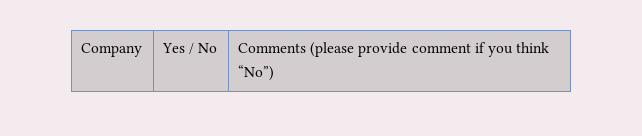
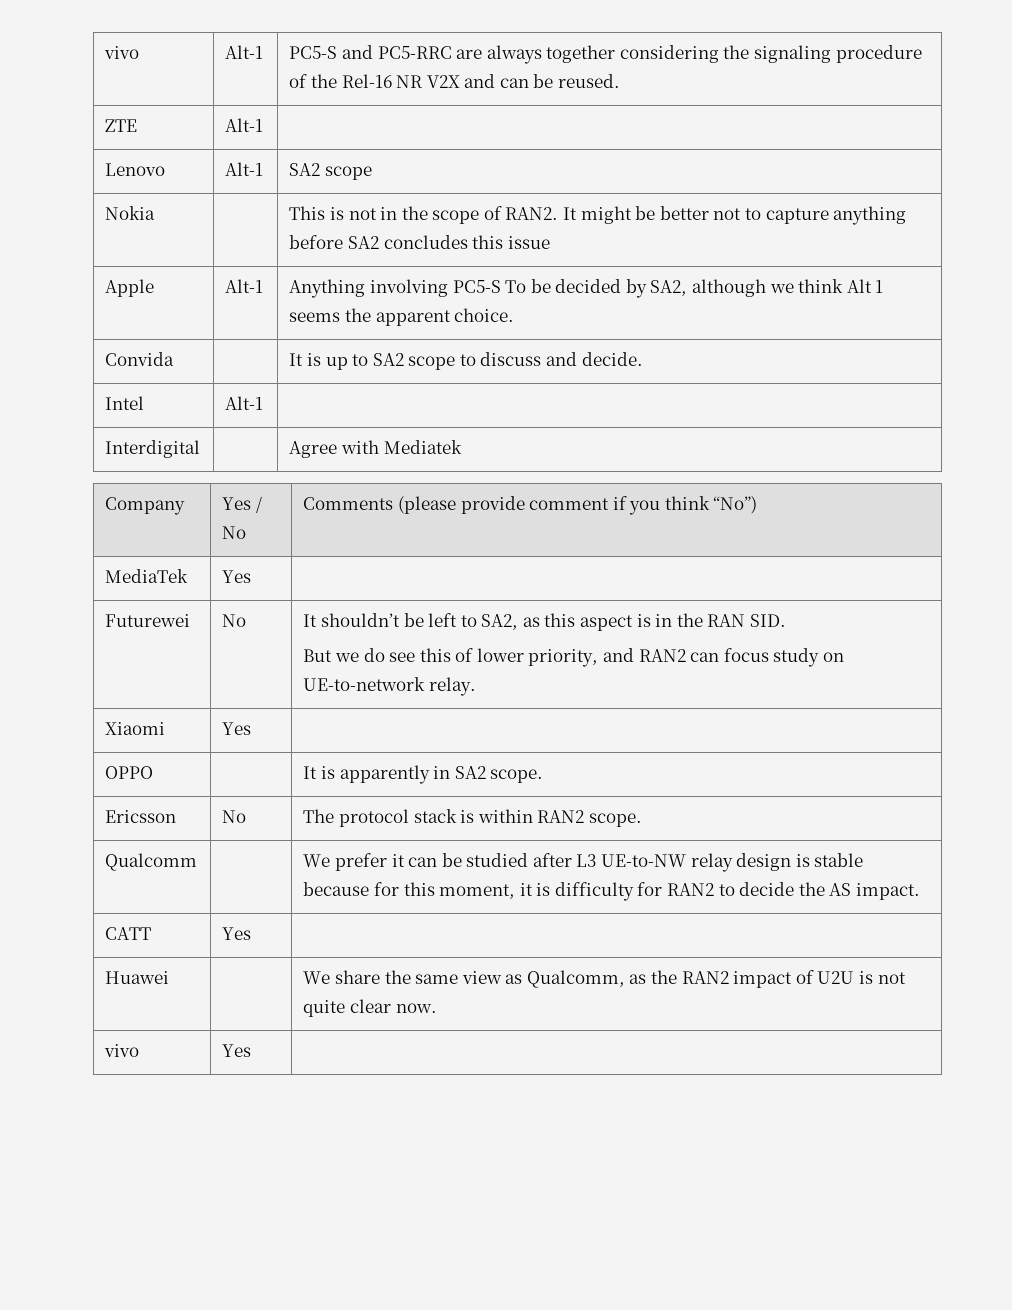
+ vivo | Alt-1 | PC5-S and PC5-RRC are always together considering the signaling procedure of the Rel-16 NR V2X and can be reused.
+ ZTE | Alt-1 |
+ Lenovo | Alt-1 | SA2 scope
+ Nokia | | This is not in the scope of RAN2. It might be better not to capture anything before SA2 concludes this issue
+ Apple | Alt-1 | Anything involving PC5-S To be decided by SA2, although we think Alt 1 seems the apparent choice.
+ Convida | | It is up to SA2 scope to discuss and decide.
+ Intel | Alt-1 |
+ Interdigital | | Agree with Mediatek
+ MediaTek | Yes |
+ Futurewei | No | It shouldn’t be left to SA2, as this aspect is in the RAN SID.
+ But we do see this of lower priority, and RAN2 can focus study on UE-to-network relay.
+ Xiaomi | Yes |
+ OPPO | | It is apparently in SA2 scope.
+ Ericsson | No | The protocol stack is within RAN2 scope.
+ Qualcomm | | We prefer it can be studied after L3 UE-to-NW relay design is stable because for this moment, it is difficulty for RAN2 to decide the AS impact.
+ CATT | Yes |
+ Huawei | | We share the same view as Qualcomm, as the RAN2 impact of U2U is not quite clear now.
+ vivo | Yes |

